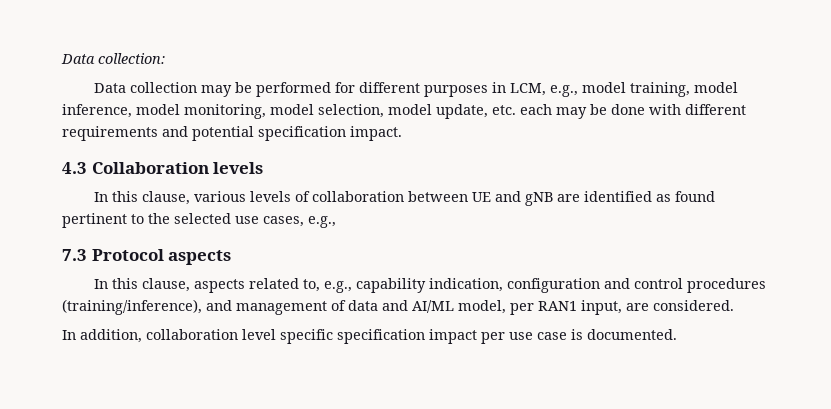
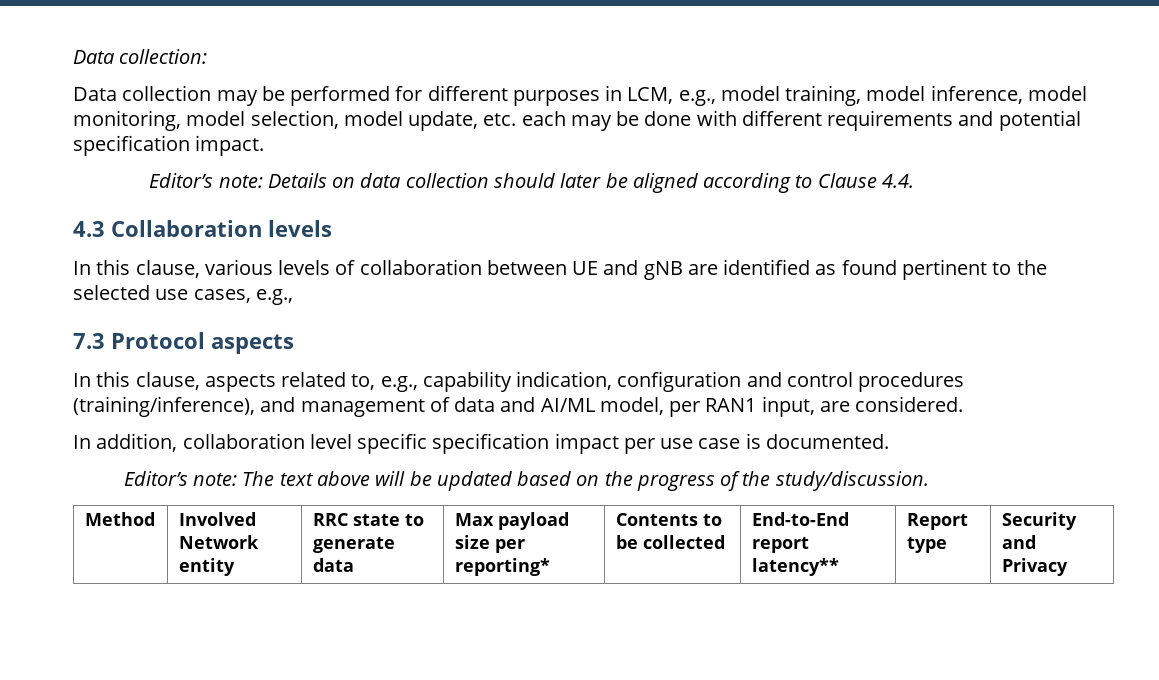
+ Editor’s note: Details on data collection should later be aligned according to Clause 4.4.
+ Editor’s note: The text above will be updated based on the progress of the study/discussion.
+ Method | Involved Network entity | RRC state to generate data | Max payload size per reporting* | Contents to be collected | End-to-End report latency** | Report type | Security and Privacy

